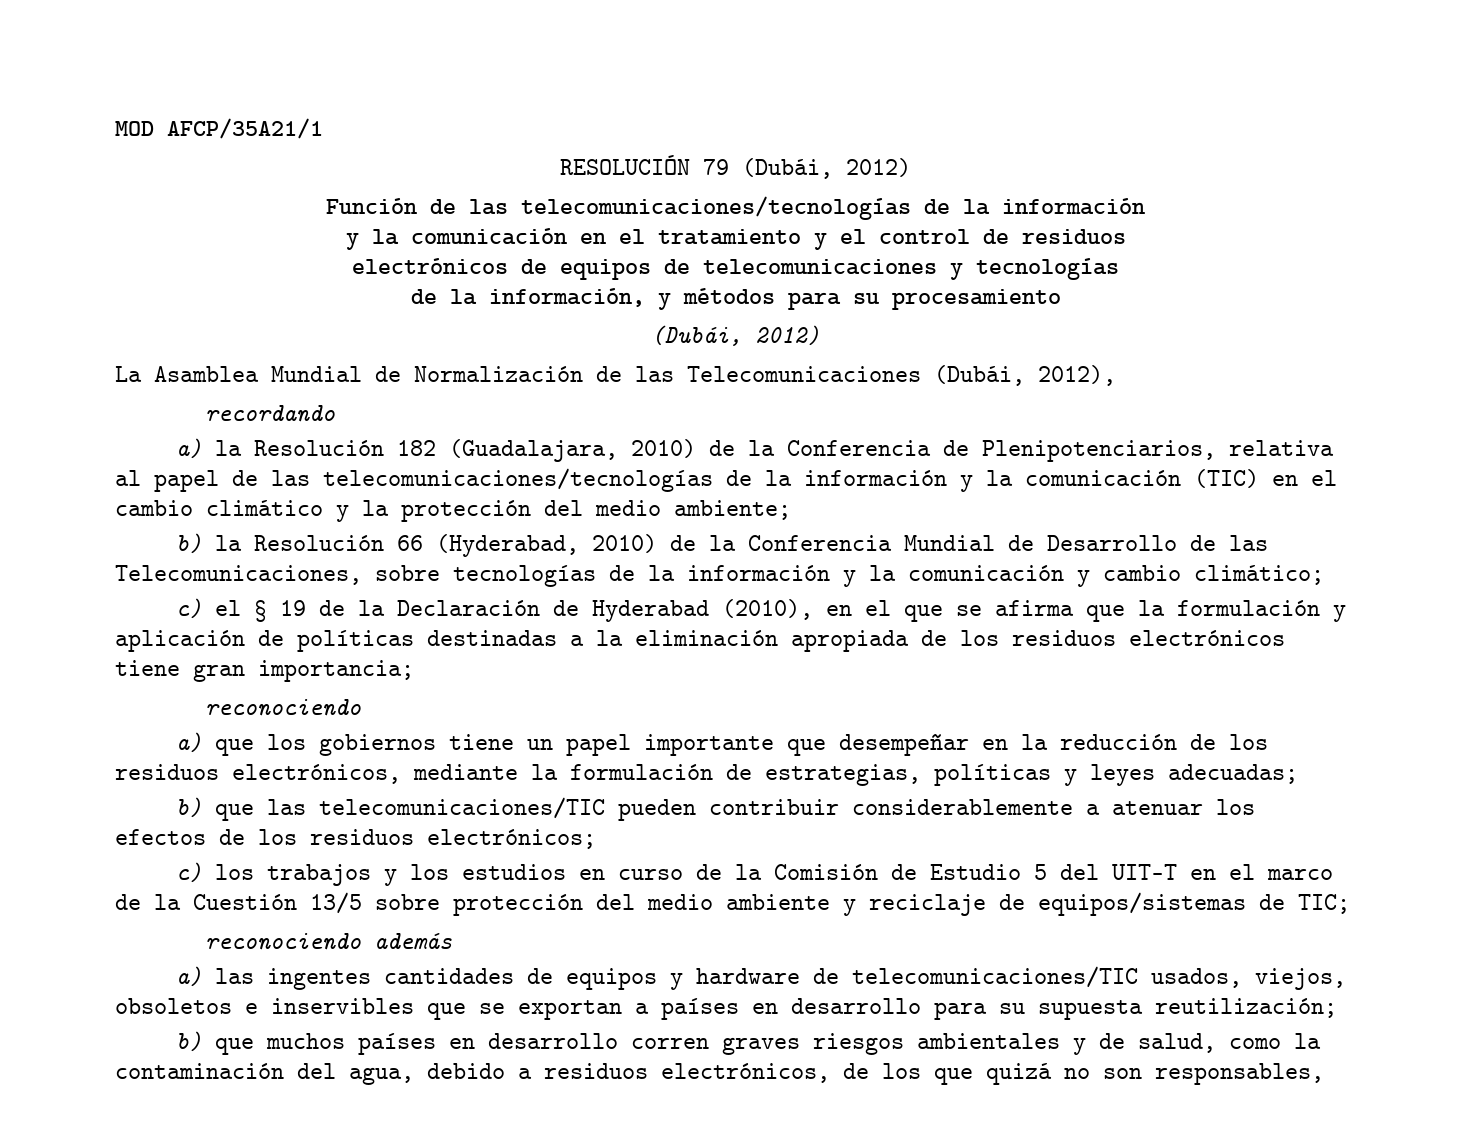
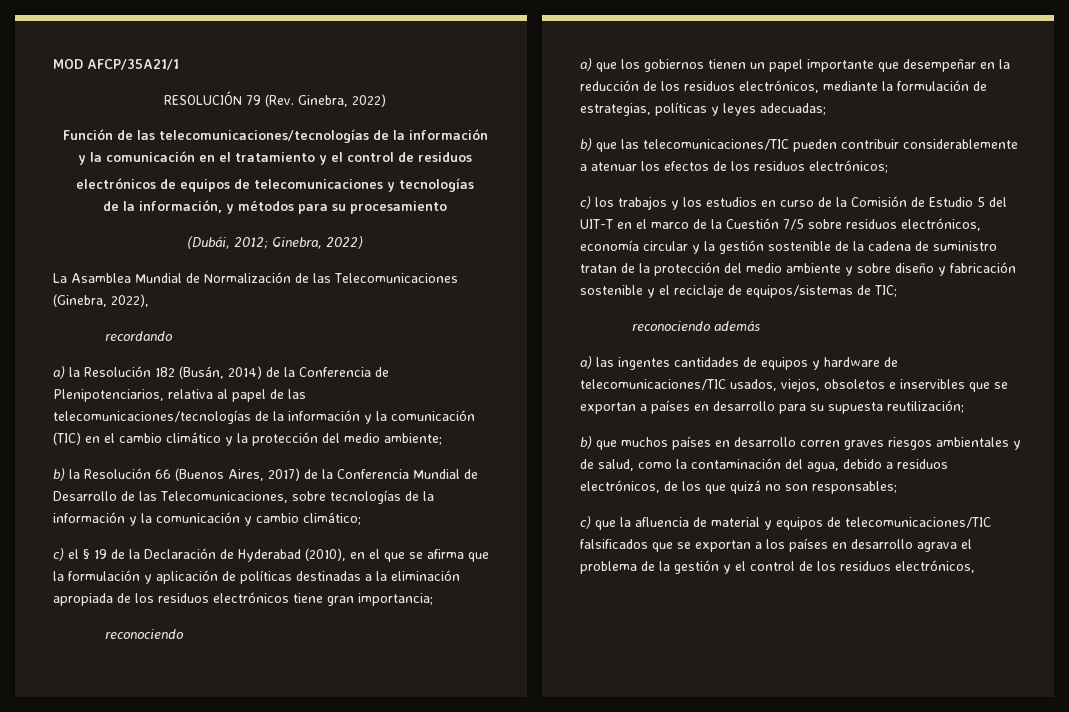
- RESOLUCIÓN 79 (Dubái, 2012)
+ RESOLUCIÓN 79 (Rev. Ginebra, 2022)
  de la información, y métodos para su procesamiento
- (Dubái, 2012)
+ (Dubái, 2012; Ginebra, 2022)
- La Asamblea Mundial de Normalización de las Telecomunicaciones (Dubái, 2012),
+ La Asamblea Mundial de Normalización de las Telecomunicaciones (Ginebra, 2022),
- a) la Resolución 182 (Guadalajara, 2010) de la Conferencia de Plenipotenciarios, relativa al papel de las telecomunicaciones/tecnologías de la información y la comunicación (TIC) en el cambio climático y la protección del medio ambiente;
+ a) la Resolución 182 (Busán, 2014) de la Conferencia de Plenipotenciarios, relativa al papel de las telecomunicaciones/tecnologías de la información y la comunicación (TIC) en el cambio climático y la protección del medio ambiente;
- b) la Resolución 66 (Hyderabad, 2010) de la Conferencia Mundial de Desarrollo de las Telecomunicaciones, sobre tecnologías de la información y la comunicación y cambio climático;
+ b) la Resolución 66 (Buenos Aires, 2017) de la Conferencia Mundial de Desarrollo de las Telecomunicaciones, sobre tecnologías de la información y la comunicación y cambio climático;
- a) que los gobiernos tiene un papel importante que desempeñar en la reducción de los residuos electrónicos, mediante la formulación de estrategias, políticas y leyes adecuadas;
+ a) que los gobiernos tienen un papel importante que desempeñar en la reducción de los residuos electrónicos, mediante la formulación de estrategias, políticas y leyes adecuadas;
- c) los trabajos y los estudios en curso de la Comisión de Estudio 5 del UIT-T en el marco de la Cuestión 13/5 sobre protección del medio ambiente y reciclaje de equipos/sistemas de TIC;
+ c) los trabajos y los estudios en curso de la Comisión de Estudio 5 del UIT-T en el marco de la Cuestión 7/5 sobre residuos electrónicos, economía circular y la gestión sostenible de la cadena de suministro tratan de la protección del medio ambiente y sobre diseño y fabricación sostenible y el reciclaje de equipos/sistemas de TIC;
- b) que muchos países en desarrollo corren graves riesgos ambientales y de salud, como la contaminación del agua, debido a residuos electrónicos, de los que quizá no son responsables,
+ b) que muchos países en desarrollo corren graves riesgos ambientales y de salud, como la contaminación del agua, debido a residuos electrónicos, de los que quizá no son responsables;
+ c) que la afluencia de material y equipos de telecomunicaciones/TIC falsificados que se exportan a los países en desarrollo agrava el problema de la gestión y el control de los residuos electrónicos,

